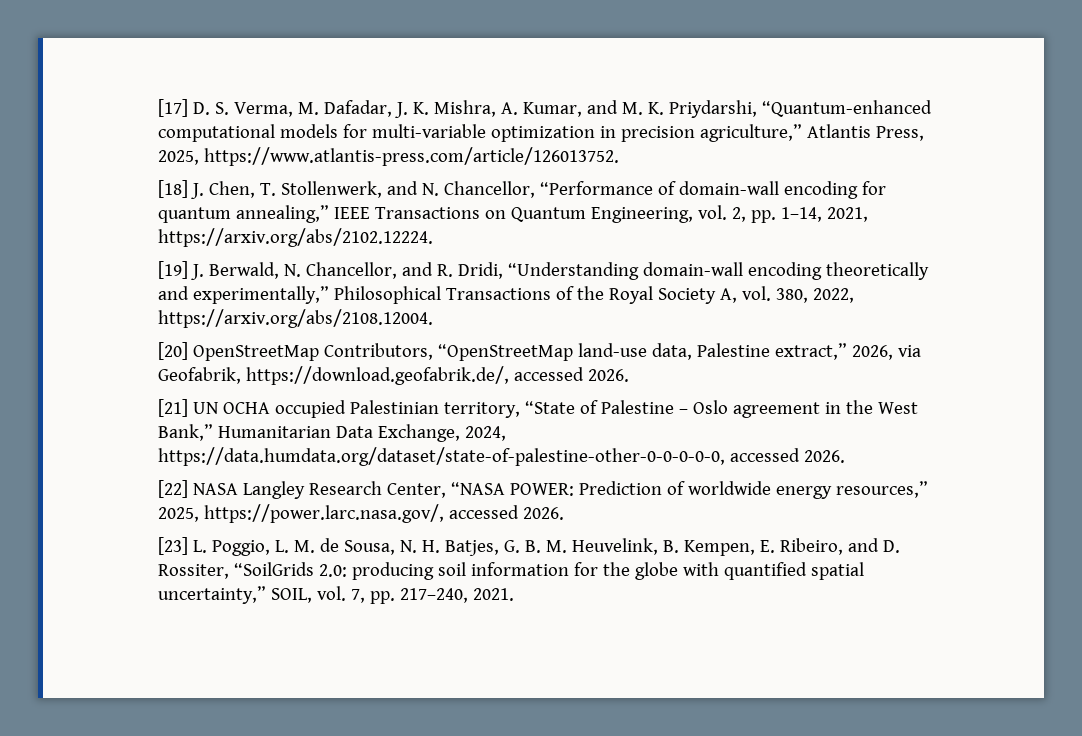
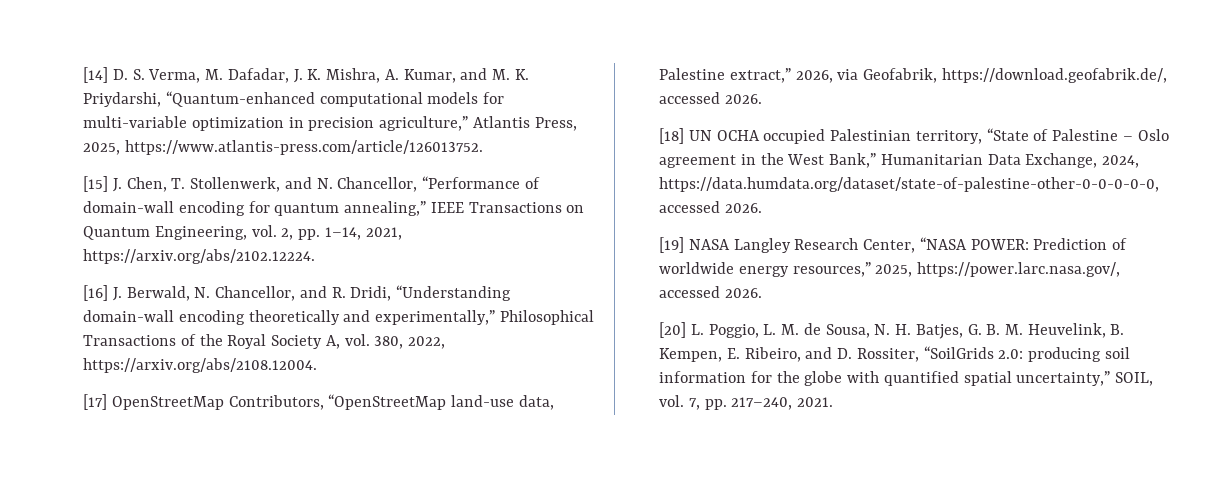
- [17] D. S. Verma, M. Dafadar, J. K. Mishra, A. Kumar, and M. K. Priydarshi, “Quantum-enhanced computational models for multi-variable optimization in precision agriculture,” Atlantis Press, 2025, https://www.atlantis-press.com/article/126013752.
+ [14] D. S. Verma, M. Dafadar, J. K. Mishra, A. Kumar, and M. K. Priydarshi, “Quantum-enhanced computational models for multi-variable optimization in precision agriculture,” Atlantis Press, 2025, https://www.atlantis-press.com/article/126013752.
- [18] J. Chen, T. Stollenwerk, and N. Chancellor, “Performance of domain-wall encoding for quantum annealing,” IEEE Transactions on Quantum Engineering, vol. 2, pp. 1–14, 2021, https://arxiv.org/abs/2102.12224.
+ [15] J. Chen, T. Stollenwerk, and N. Chancellor, “Performance of domain-wall encoding for quantum annealing,” IEEE Transactions on Quantum Engineering, vol. 2, pp. 1–14, 2021, https://arxiv.org/abs/2102.12224.
- [19] J. Berwald, N. Chancellor, and R. Dridi, “Understanding domain-wall encoding theoretically and experimentally,” Philosophical Transactions of the Royal Society A, vol. 380, 2022, https://arxiv.org/abs/2108.12004.
+ [16] J. Berwald, N. Chancellor, and R. Dridi, “Understanding domain-wall encoding theoretically and experimentally,” Philosophical Transactions of the Royal Society A, vol. 380, 2022, https://arxiv.org/abs/2108.12004.
- [20] OpenStreetMap Contributors, “OpenStreetMap land-use data, Palestine extract,” 2026, via Geofabrik, https://download.geofabrik.de/, accessed 2026.
+ [17] OpenStreetMap Contributors, “OpenStreetMap land-use data, Palestine extract,” 2026, via Geofabrik, https://download.geofabrik.de/, accessed 2026.
- [21] UN OCHA occupied Palestinian territory, “State of Palestine – Oslo agreement in the West Bank,” Humanitarian Data Exchange, 2024, https://data.humdata.org/dataset/state-of-palestine-other-0-0-0-0-0, accessed 2026.
+ [18] UN OCHA occupied Palestinian territory, “State of Palestine – Oslo agreement in the West Bank,” Humanitarian Data Exchange, 2024, https://data.humdata.org/dataset/state-of-palestine-other-0-0-0-0-0, accessed 2026.
- [22] NASA Langley Research Center, “NASA POWER: Prediction of worldwide energy resources,” 2025, https://power.larc.nasa.gov/, accessed 2026.
+ [19] NASA Langley Research Center, “NASA POWER: Prediction of worldwide energy resources,” 2025, https://power.larc.nasa.gov/, accessed 2026.
- [23] L. Poggio, L. M. de Sousa, N. H. Batjes, G. B. M. Heuvelink, B. Kempen, E. Ribeiro, and D. Rossiter, “SoilGrids 2.0: producing soil information for the globe with quantified spatial uncertainty,” SOIL, vol. 7, pp. 217–240, 2021.
+ [20] L. Poggio, L. M. de Sousa, N. H. Batjes, G. B. M. Heuvelink, B. Kempen, E. Ribeiro, and D. Rossiter, “SoilGrids 2.0: producing soil information for the globe with quantified spatial uncertainty,” SOIL, vol. 7, pp. 217–240, 2021.

